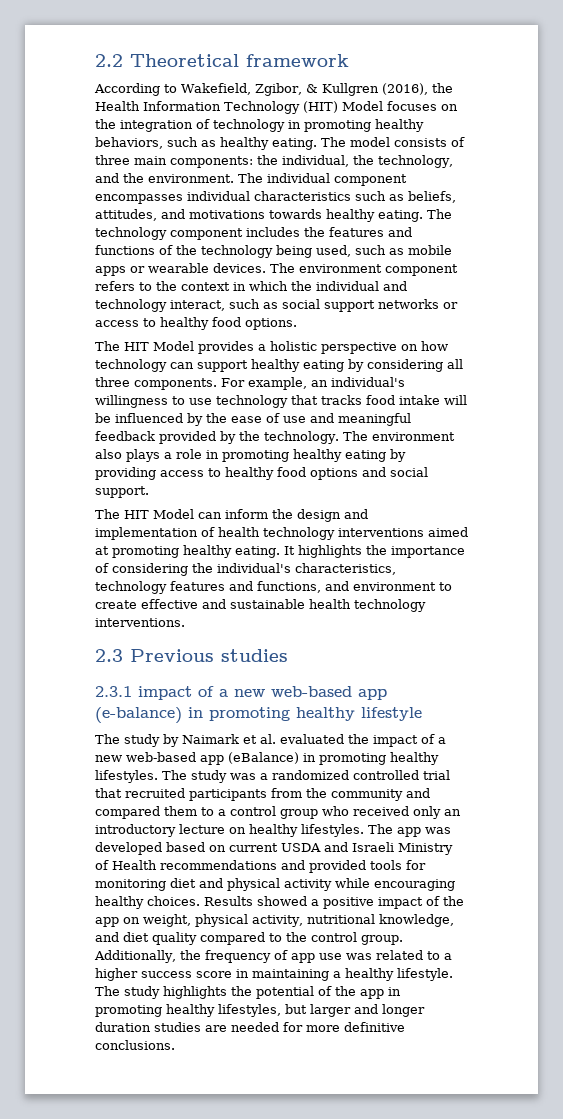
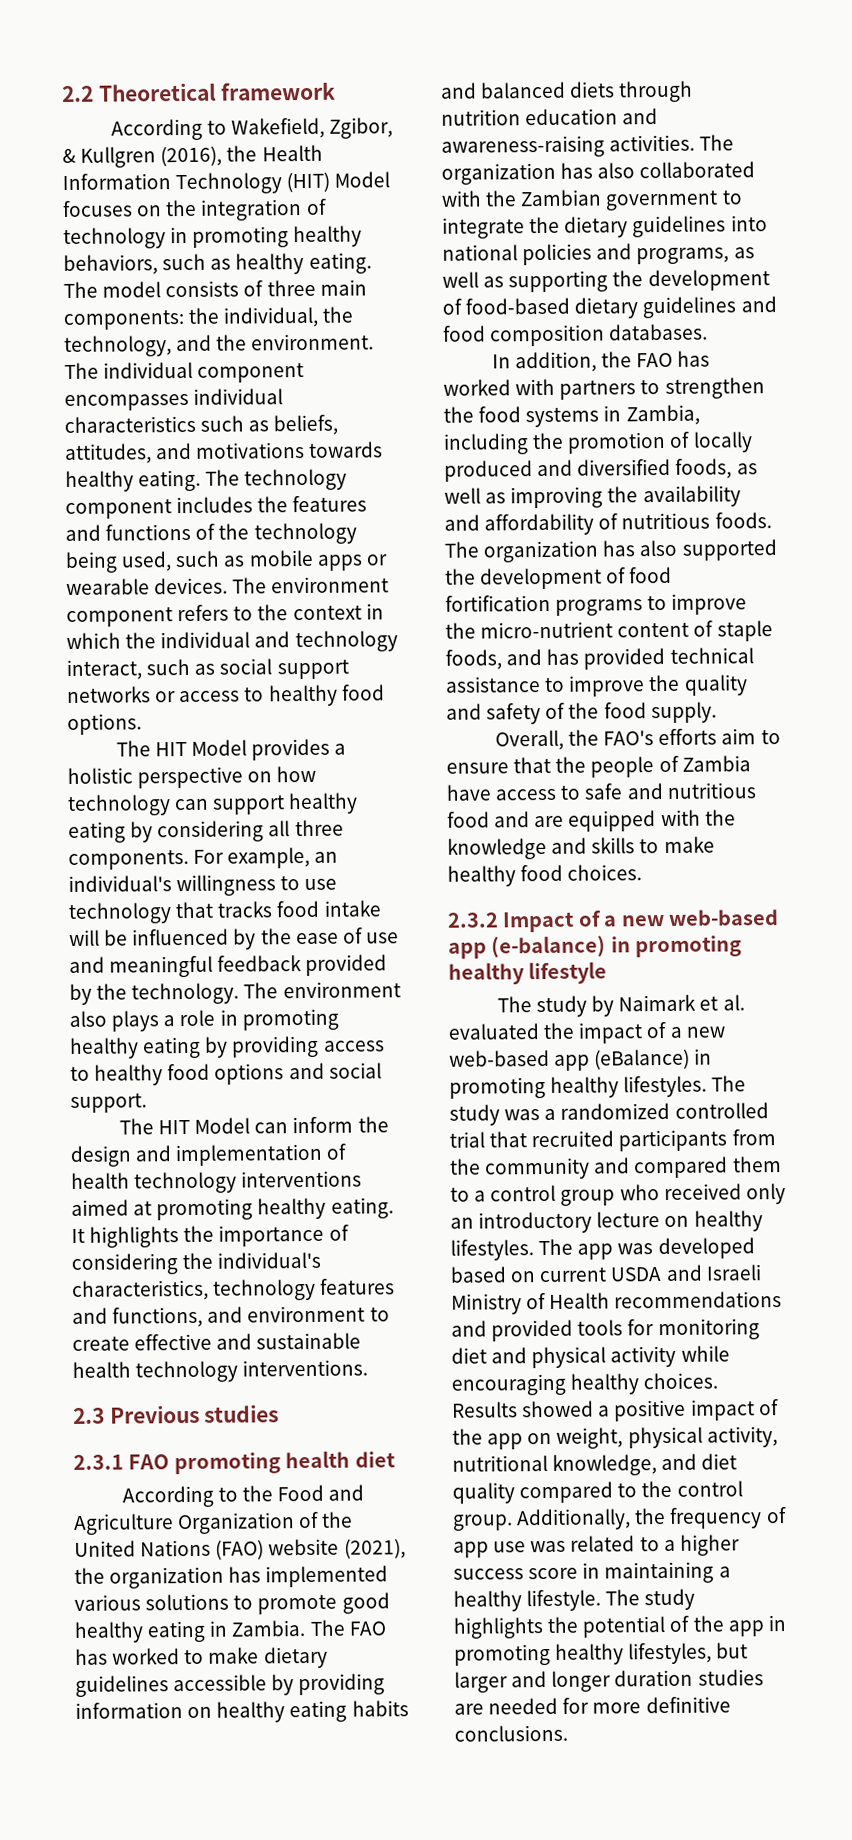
- 2.3.1 impact of a new web-based app (e-balance) in promoting healthy lifestyle
+ 2.3.1 FAO promoting health diet
+ According to the Food and Agriculture Organization of the United Nations (FAO) website (2021), the organization has implemented various solutions to promote good healthy eating in Zambia. The FAO has worked to make dietary guidelines accessible by providing information on healthy eating habits and balanced diets through nutrition education and awareness-raising activities. The organization has also collaborated with the Zambian government to integrate the dietary guidelines into national policies and programs, as well as supporting the development of food-based dietary guidelines and food composition databases.
+ In addition, the FAO has worked with partners to strengthen the food systems in Zambia, including the promotion of locally produced and diversified foods, as well as improving the availability and affordability of nutritious foods. The organization has also supported the development of food fortification programs to improve the micro-nutrient content of staple foods, and has provided technical assistance to improve the quality and safety of the food supply.
+ Overall, the FAO's efforts aim to ensure that the people of Zambia have access to safe and nutritious food and are equipped with the knowledge and skills to make healthy food choices.
+ 2.3.2 Impact of a new web-based app (e-balance) in promoting healthy lifestyle

